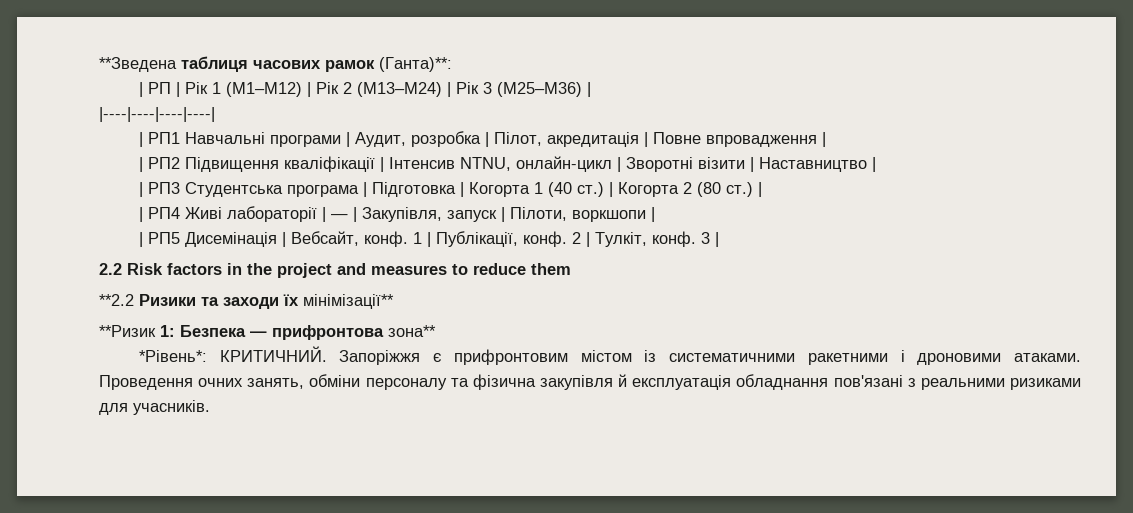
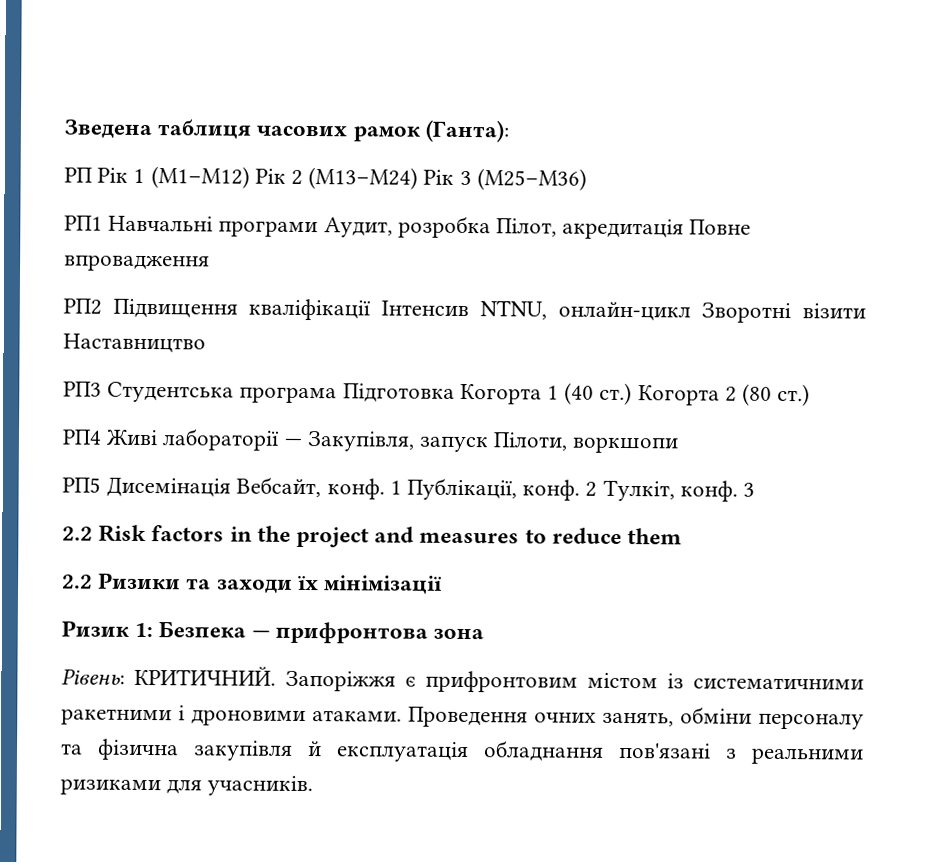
- **Зведена таблиця часових рамок (Ганта)**:
- | РП | Рік 1 (М1–М12) | Рік 2 (М13–М24) | Рік 3 (М25–М36) |
- |----|----|----|----|
- | РП1 Навчальні програми | Аудит, розробка | Пілот, акредитація | Повне впровадження |
- | РП2 Підвищення кваліфікації | Інтенсив NTNU, онлайн-цикл | Зворотні візити | Наставництво |
- | РП3 Студентська програма | Підготовка | Когорта 1 (40 ст.) | Когорта 2 (80 ст.) |
- | РП4 Живі лабораторії | — | Закупівля, запуск | Пілоти, воркшопи |
- | РП5 Дисемінація | Вебсайт, конф.
+ Зведена таблиця часових рамок (Ганта):
+ РП Рік 1 (М1–М12) Рік 2 (М13–М24) Рік 3 (М25–М36)
+ РП1 Навчальні програми Аудит, розробка Пілот, акредитація Повне впровадження
+ РП2 Підвищення кваліфікації Інтенсив NTNU, онлайн-цикл Зворотні візити Наставництво
+ РП3 Студентська програма Підготовка Когорта 1 (40 ст.) Когорта 2 (80 ст.)
+ РП4 Живі лабораторії — Закупівля, запуск Пілоти, воркшопи
+ РП5 Дисемінація Вебсайт, конф.
- 1 | Публікації, конф.
+ 1 Публікації, конф.
- 2 | Тулкіт, конф. 3 |
+ 2 Тулкіт, конф. 3
- **2.2 Ризики та заходи їх мінімізації**
- **Ризик 1: Безпека — прифронтова зона**
- *Рівень*: КРИТИЧНИЙ.
+ 2.2 Ризики та заходи їх мінімізації
+ Ризик 1: Безпека — прифронтова зона
+ Рівень: КРИТИЧНИЙ.

